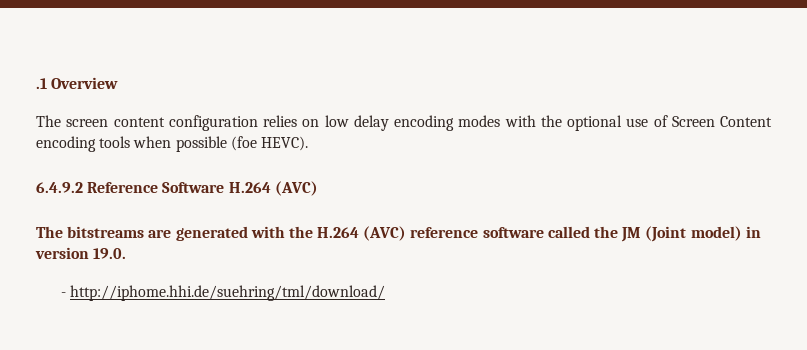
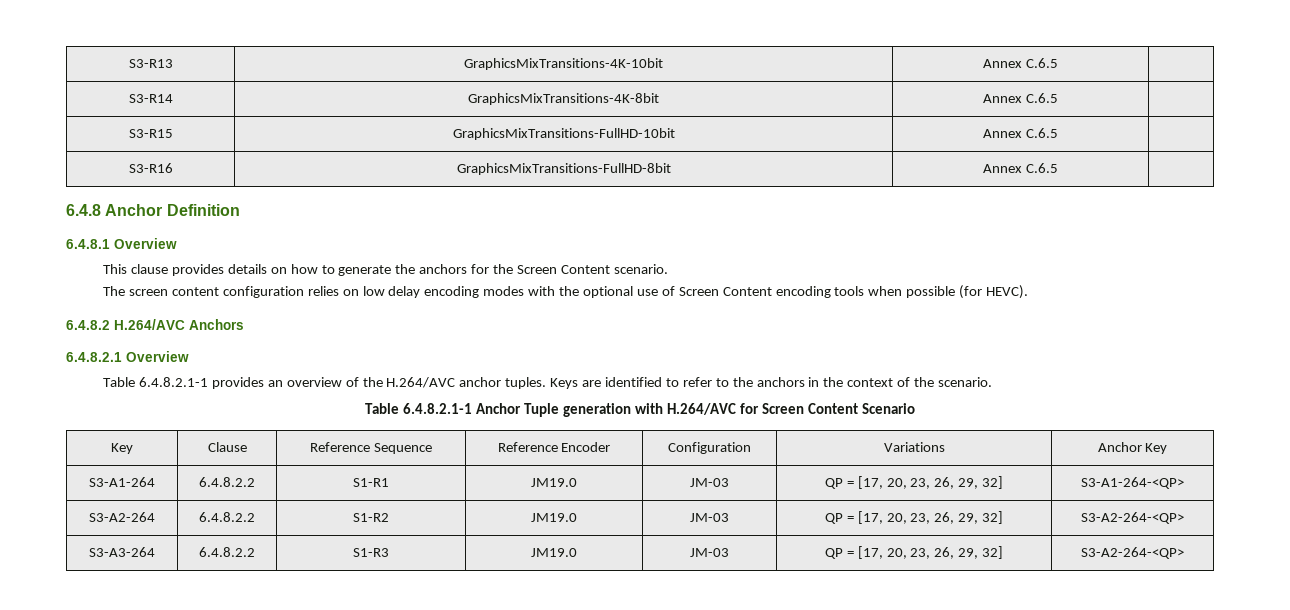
- .1 Overview
+ S3-R13 | GraphicsMixTransitions-4K-10bit | Annex C.6.5 |
+ S3-R14 | GraphicsMixTransitions-4K-8bit | Annex C.6.5 |
+ S3-R15 | GraphicsMixTransitions-FullHD-10bit | Annex C.6.5 |
+ S3-R16 | GraphicsMixTransitions-FullHD-8bit | Annex C.6.5 |
+ 6.4.8 Anchor Definition
+ 6.4.8.1 Overview
+ This clause provides details on how to generate the anchors for the Screen Content scenario.
- The screen content configuration relies on low delay encoding modes with the optional use of Screen Content encoding tools when possible (foe HEVC).
+ The screen content configuration relies on low delay encoding modes with the optional use of Screen Content encoding tools when possible (for HEVC).
- 6.4.9.2 Reference Software H.264 (AVC)
- The bitstreams are generated with the H.264 (AVC) reference software called the JM (Joint model) in version 19.0.
- - http://iphome.hhi.de/suehring/tml/download/
+ 6.4.8.2 H.264/AVC Anchors
+ 6.4.8.2.1 Overview
+ Table 6.4.8.2.1-1 provides an overview of the H.264/AVC anchor tuples. Keys are identified to refer to the anchors in the context of the scenario.
+ Table 6.4.8.2.1-1 Anchor Tuple generation with H.264/AVC for Screen Content Scenario
+ Key | Clause | Reference Sequence | Reference Encoder | Configuration | Variations | Anchor Key
+ S3-A1-264 | 6.4.8.2.2 | S1-R1 | JM19.0 | JM-03 | QP = [17, 20, 23, 26, 29, 32] | S3-A1-264-<QP>
+ S3-A2-264 | 6.4.8.2.2 | S1-R2 | JM19.0 | JM-03 | QP = [17, 20, 23, 26, 29, 32] | S3-A2-264-<QP>
+ S3-A3-264 | 6.4.8.2.2 | S1-R3 | JM19.0 | JM-03 | QP = [17, 20, 23, 26, 29, 32] | S3-A2-264-<QP>

